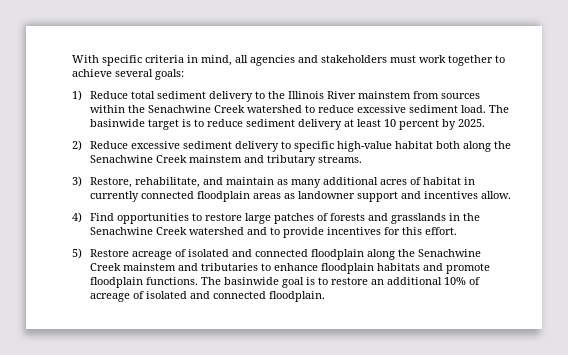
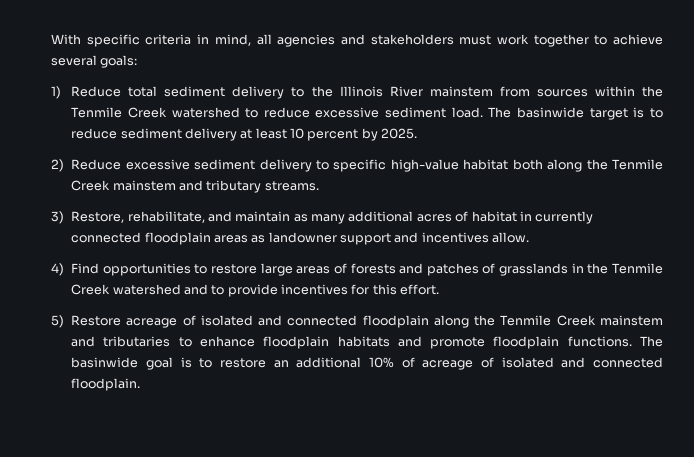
- 1) Reduce total sediment delivery to the Illinois River mainstem from sources within the Senachwine Creek watershed to reduce excessive sediment load.
+ 1) Reduce total sediment delivery to the Illinois River mainstem from sources within the Tenmile Creek watershed to reduce excessive sediment load.
- 2) Reduce excessive sediment delivery to specific high-value habitat both along the Senachwine Creek mainstem and tributary streams.
+ 2) Reduce excessive sediment delivery to specific high-value habitat both along the Tenmile Creek mainstem and tributary streams.
- 4) Find opportunities to restore large patches of forests and grasslands in the Senachwine Creek watershed and to provide incentives for this effort.
+ 4) Find opportunities to restore large areas of forests and patches of grasslands in the Tenmile Creek watershed and to provide incentives for this effort.
- 5) Restore acreage of isolated and connected floodplain along the Senachwine Creek mainstem and tributaries to enhance floodplain habitats and promote floodplain functions.
+ 5) Restore acreage of isolated and connected floodplain along the Tenmile Creek mainstem and tributaries to enhance floodplain habitats and promote floodplain functions.

